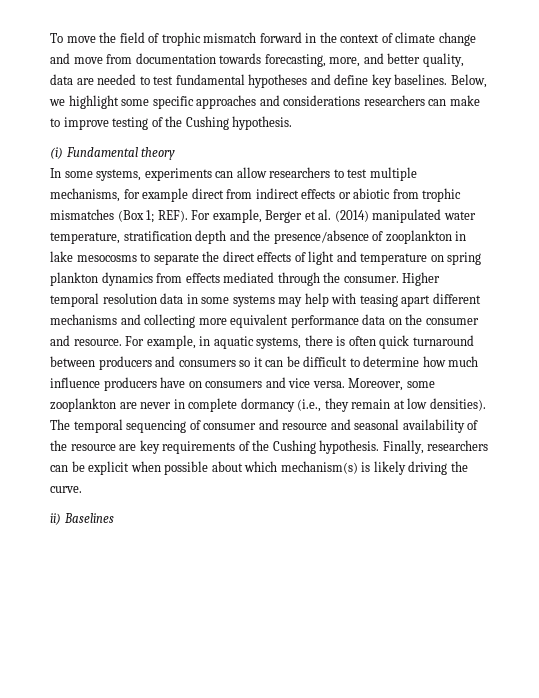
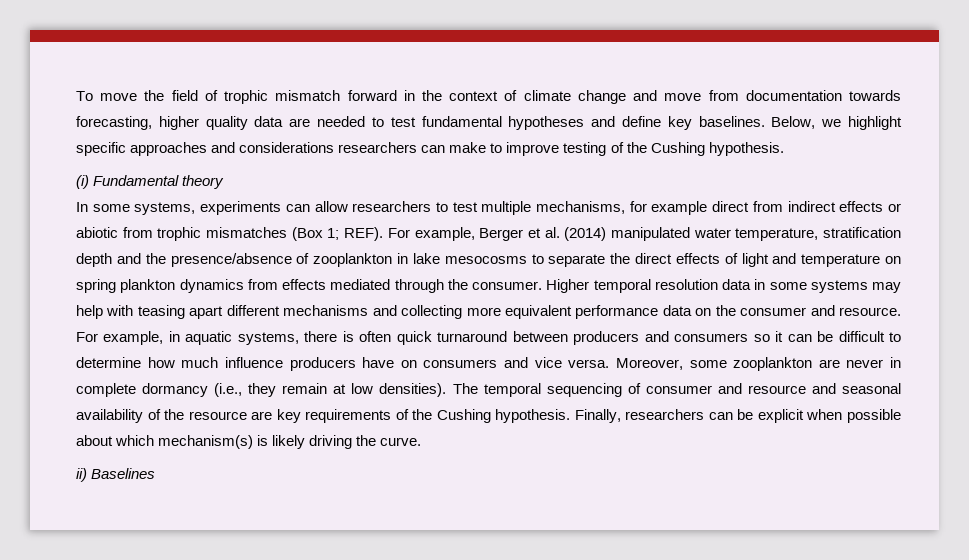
- To move the field of trophic mismatch forward in the context of climate change and move from documentation towards forecasting, more, and better quality, data are needed to test fundamental hypotheses and define key baselines.
+ To move the field of trophic mismatch forward in the context of climate change and move from documentation towards forecasting, higher quality data are needed to test fundamental hypotheses and define key baselines.
- Below, we highlight some specific approaches and considerations researchers can make to improve testing of the Cushing hypothesis.
+ Below, we highlight specific approaches and considerations researchers can make to improve testing of the Cushing hypothesis.

